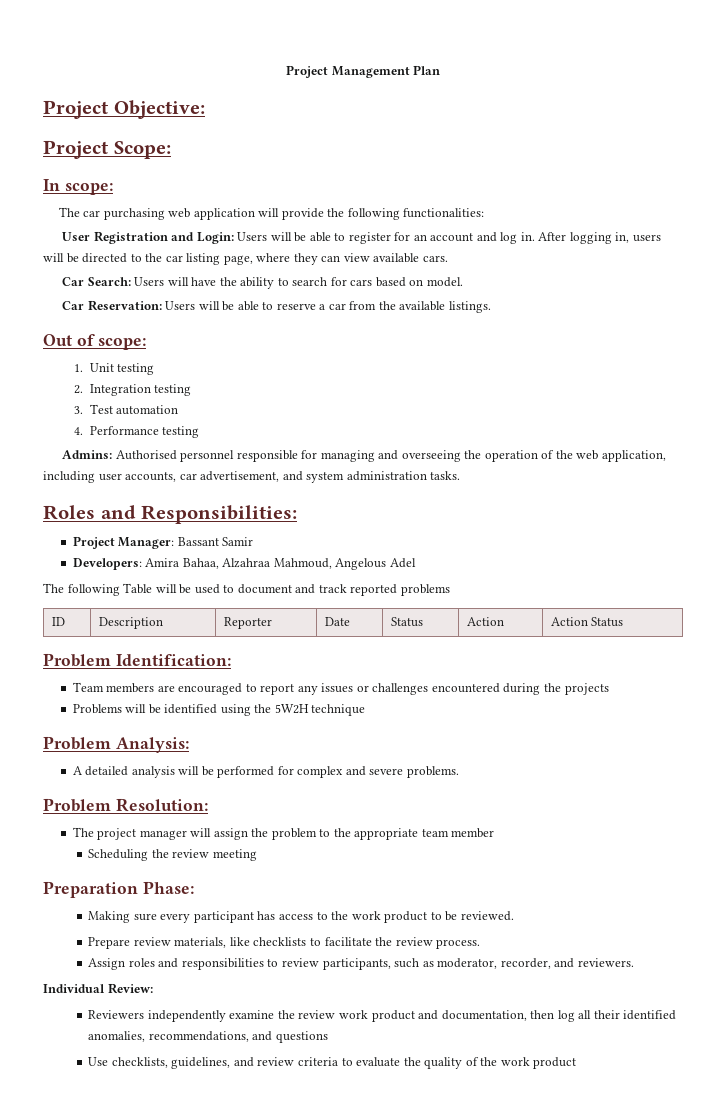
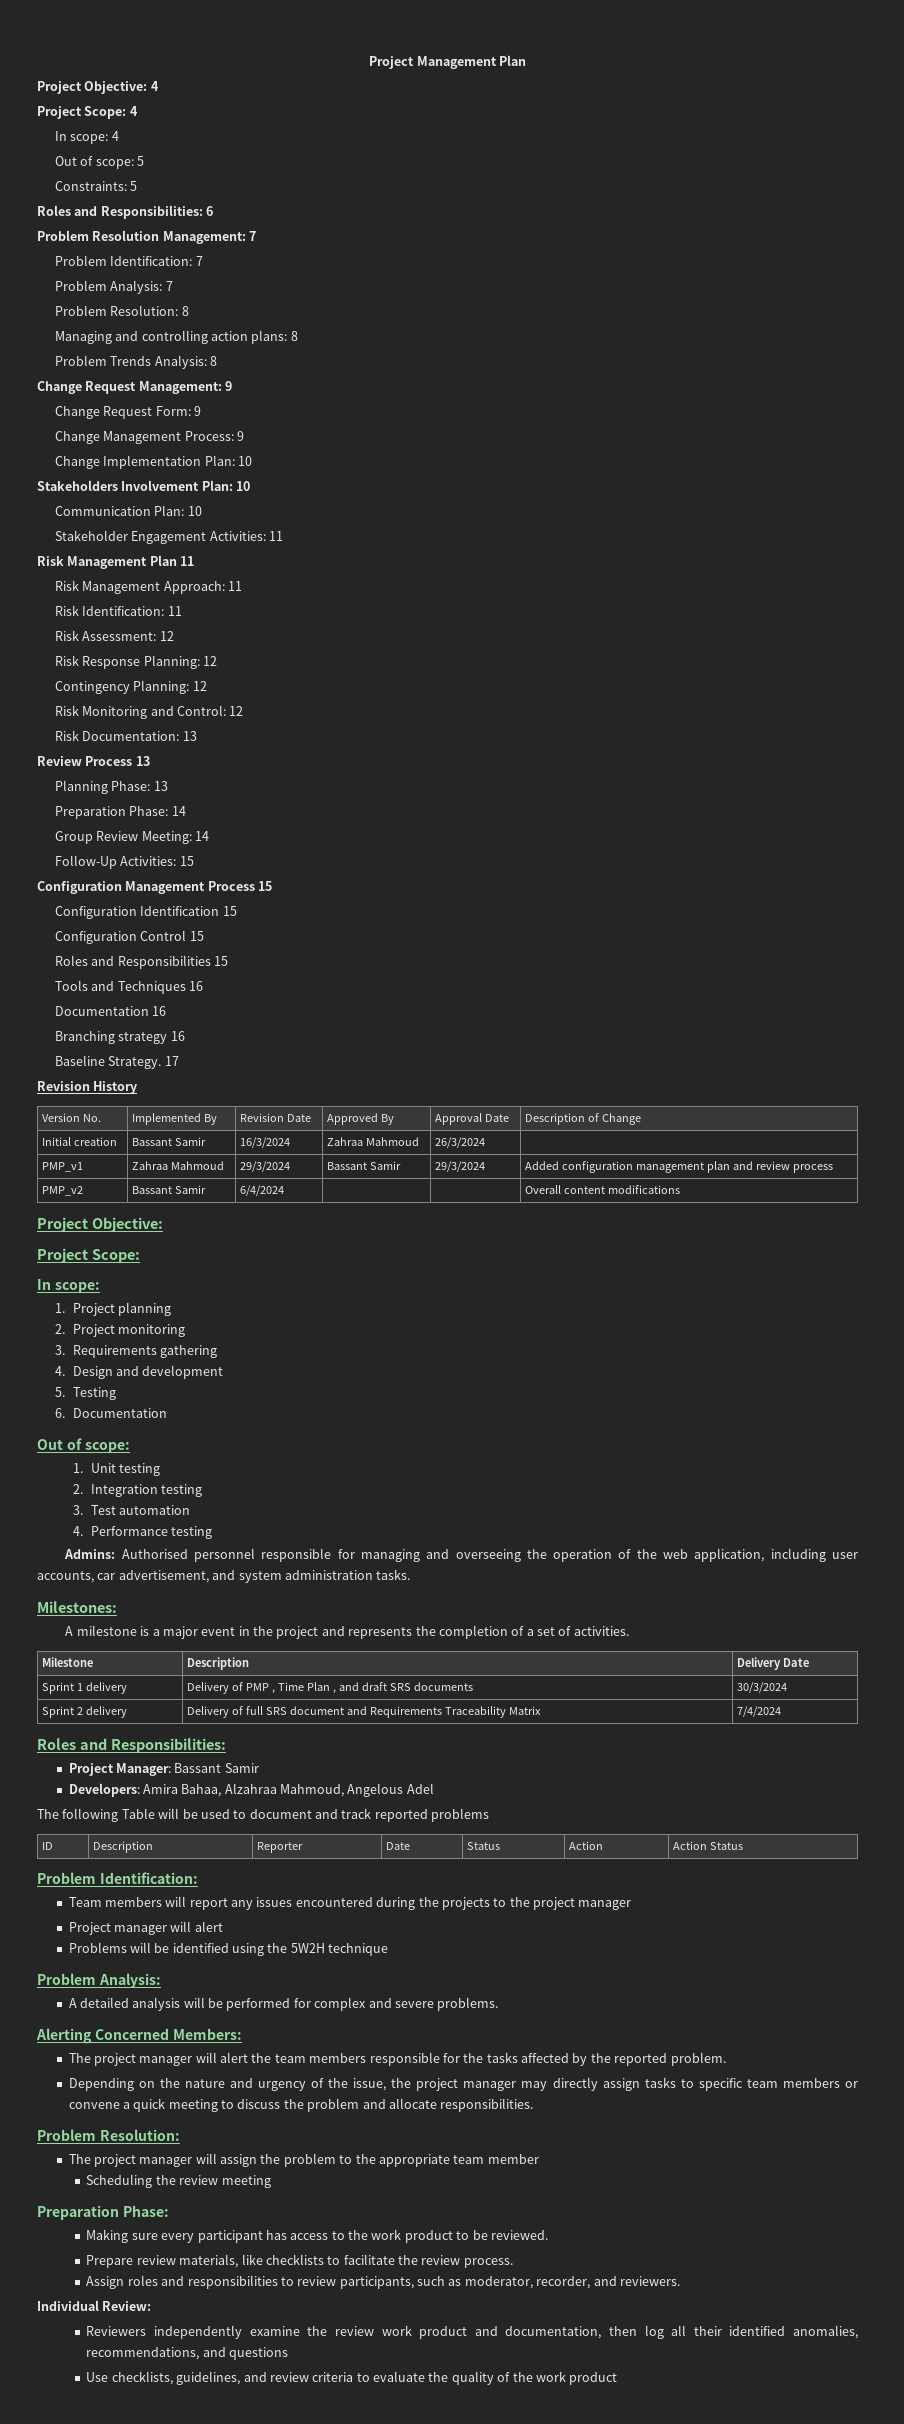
+ Project Objective: 4
+ Project Scope: 4
+ In scope: 4
+ Out of scope: 5
+ Constraints: 5
+ Roles and Responsibilities: 6
+ Problem Resolution Management: 7
+ Problem Identification: 7
+ Problem Analysis: 7
+ Problem Resolution: 8
+ Managing and controlling action plans: 8
+ Problem Trends Analysis: 8
+ Change Request Management: 9
+ Change Request Form: 9
+ Change Management Process: 9
+ Change Implementation Plan: 10
+ Stakeholders Involvement Plan: 10
+ Communication Plan: 10
+ Stakeholder Engagement Activities: 11
+ Risk Management Plan 11
+ Risk Management Approach: 11
+ Risk Identification: 11
+ Risk Assessment: 12
+ Risk Response Planning: 12
+ Contingency Planning: 12
+ Risk Monitoring and Control: 12
+ Risk Documentation: 13
+ Review Process 13
+ Planning Phase: 13
+ Preparation Phase: 14
+ Group Review Meeting: 14
+ Follow-Up Activities: 15
+ Configuration Management Process 15
+ Configuration Identification 15
+ Configuration Control 15
+ Roles and Responsibilities 15
+ Tools and Techniques 16
+ Documentation 16
+ Branching strategy 16
+ Baseline Strategy. 17
+ Revision History
+ Version No. | Implemented By | Revision Date | Approved By | Approval Date | Description of Change
+ Initial creation | Bassant Samir | 16/3/2024 | Zahraa Mahmoud | 26/3/2024 |
+ PMP_v1 | Zahraa Mahmoud | 29/3/2024 | Bassant Samir | 29/3/2024 | Added configuration management plan and review process
+ PMP_v2 | Bassant Samir | 6/4/2024 | | | Overall content modifications
- The car purchasing web application will provide the following functionalities:
- User Registration and Login: Users will be able to register for an account and log in. After logging in, users will be directed to the car listing page, where they can view available cars.
- Car Search: Users will have the ability to search for cars based on model.
- Car Reservation: Users will be able to reserve a car from the available listings.
+ 1. Project planning
+ 2. Project monitoring
+ 3. Requirements gathering
+ 4. Design and development
+ 5. Testing
+ 6. Documentation
+ Milestones:
+ A milestone is a major event in the project and represents the completion of a set of activities.
+ Milestone | Description | Delivery Date
+ Sprint 1 delivery | Delivery of PMP , Time Plan , and draft SRS documents | 30/3/2024
+ Sprint 2 delivery | Delivery of full SRS document and Requirements Traceability Matrix | 7/4/2024
- Team members are encouraged to report any issues or challenges encountered during the projects
+ Team members will report any issues encountered during the projects to the project manager
+ Project manager will alert
+ Alerting Concerned Members:
+ The project manager will alert the team members responsible for the tasks affected by the reported problem.
+ Depending on the nature and urgency of the issue, the project manager may directly assign tasks to specific team members or convene a quick meeting to discuss the problem and allocate responsibilities.

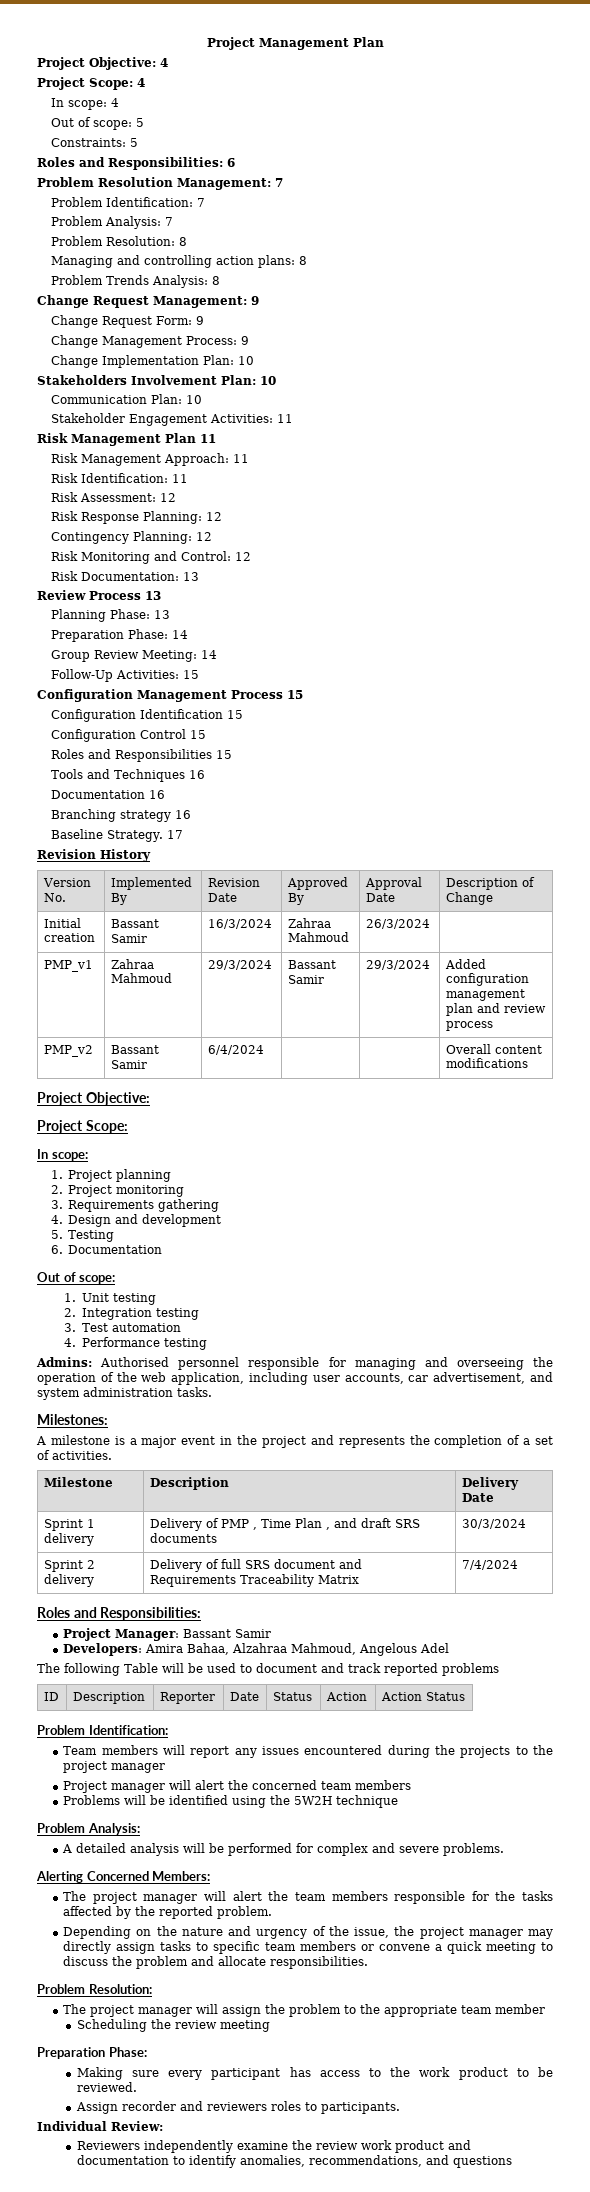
- Project manager will alert
+ Project manager will alert the concerned team members
- Prepare review materials, like checklists to facilitate the review process.
- Assign roles and responsibilities to review participants, such as moderator, recorder, and reviewers.
+ Assign recorder and reviewers roles to participants.
- Reviewers independently examine the review work product and documentation, then log all their identified anomalies, recommendations, and questions
- Use checklists, guidelines, and review criteria to evaluate the quality of the work product
+ Reviewers independently examine the review work product and documentation to identify anomalies, recommendations, and questions

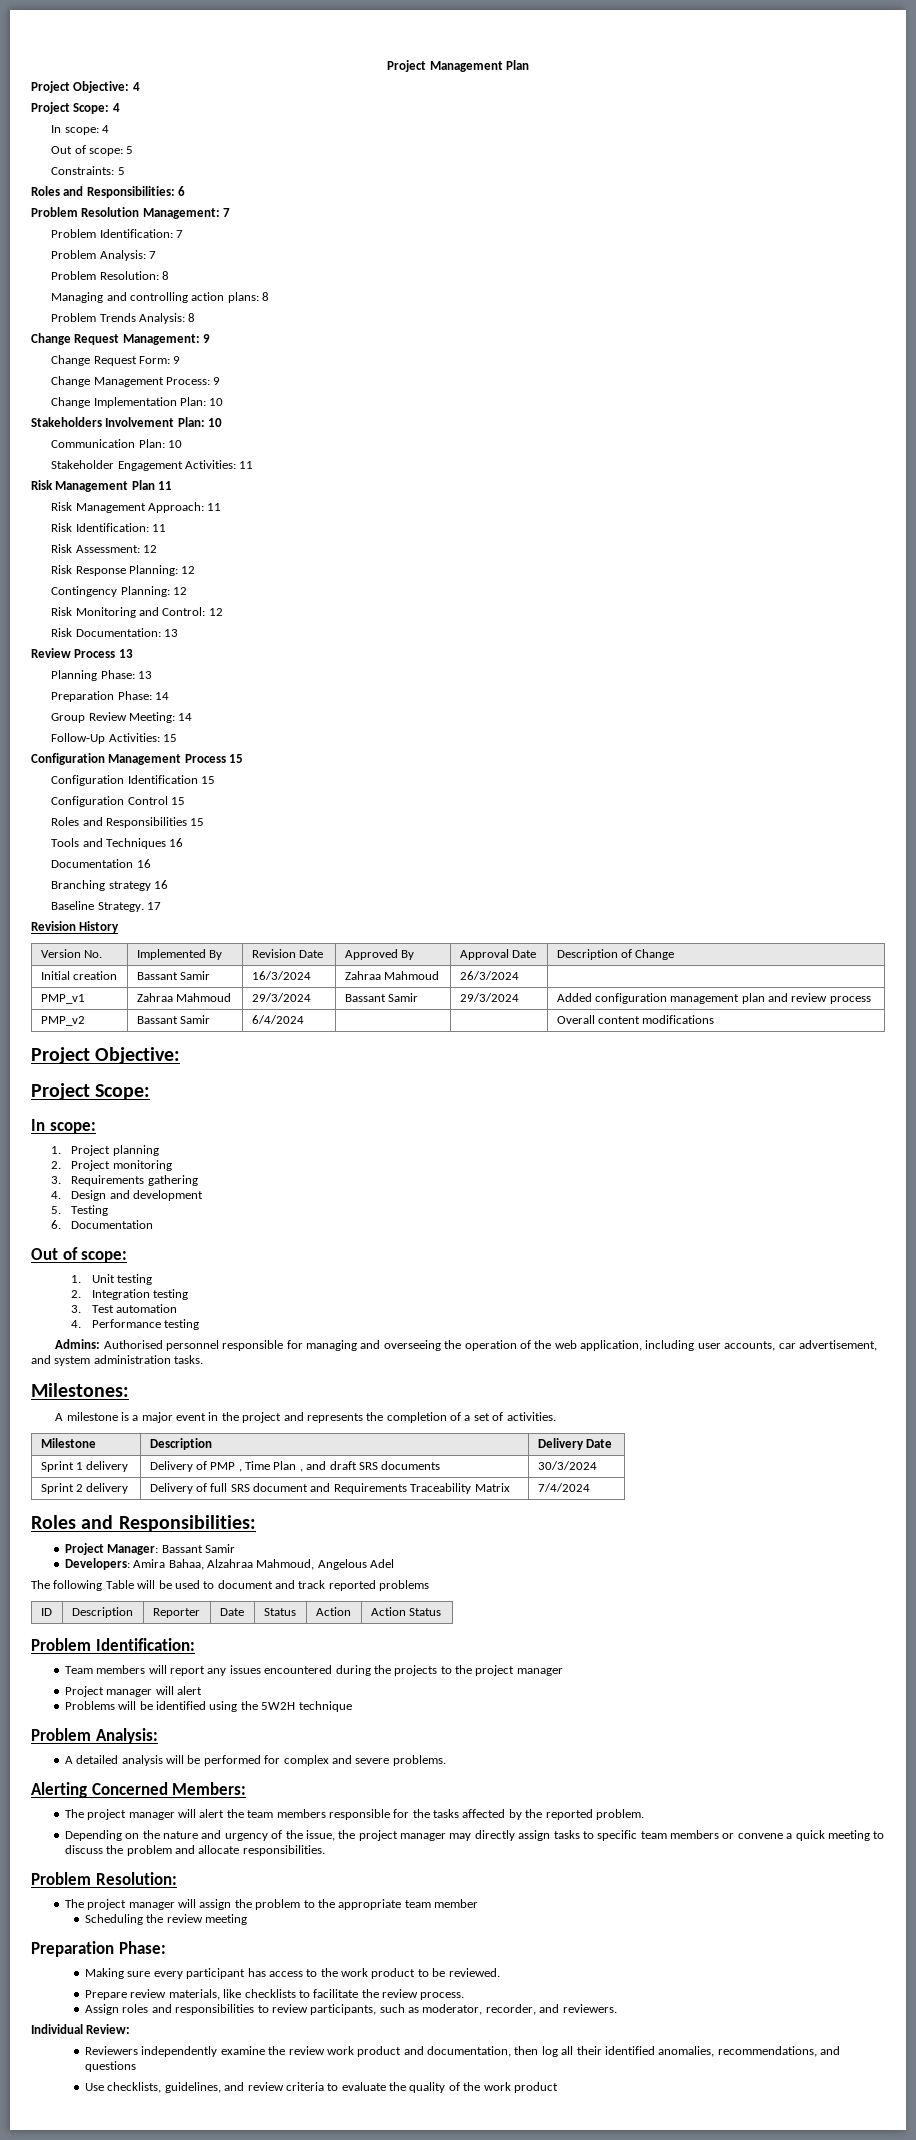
- Project manager will alert the concerned team members
+ Project manager will alert
- Assign recorder and reviewers roles to participants.
+ Prepare review materials, like checklists to facilitate the review process.
+ Assign roles and responsibilities to review participants, such as moderator, recorder, and reviewers.
- Reviewers independently examine the review work product and documentation to identify anomalies, recommendations, and questions
+ Reviewers independently examine the review work product and documentation, then log all their identified anomalies, recommendations, and questions
+ Use checklists, guidelines, and review criteria to evaluate the quality of the work product

